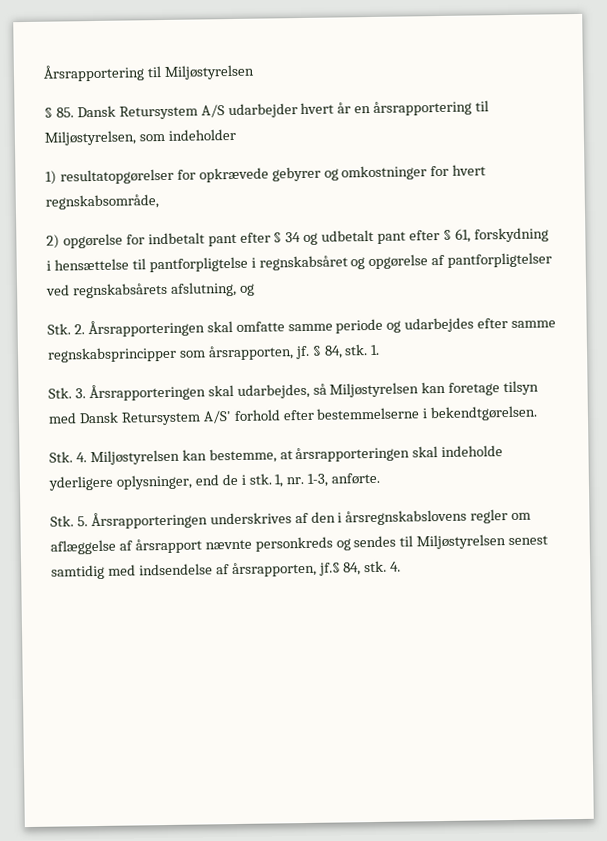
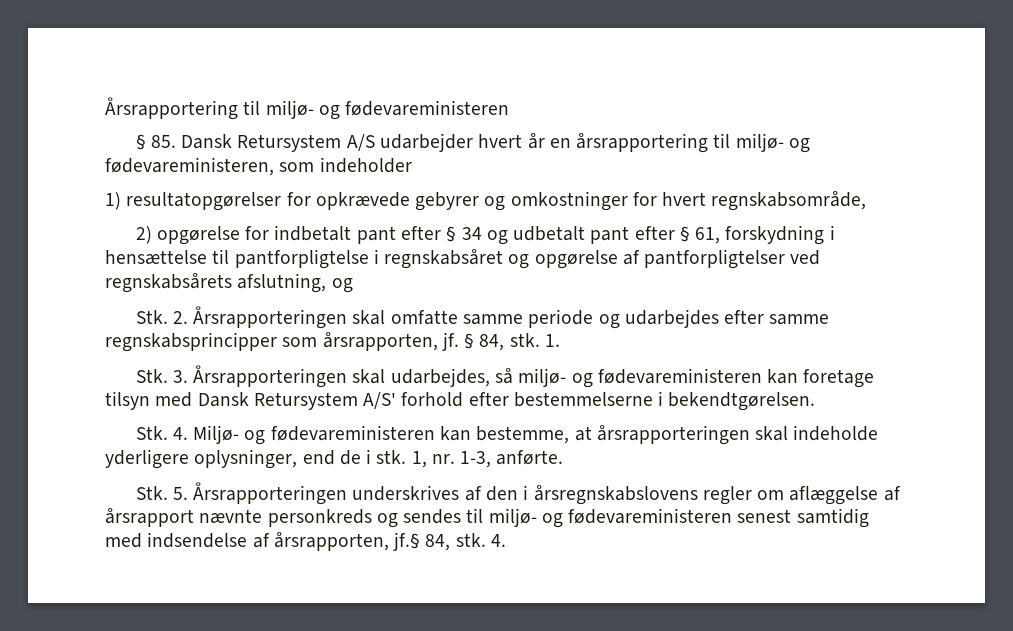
- Årsrapportering til Miljøstyrelsen
+ Årsrapportering til miljø- og fødevareministeren
- § 85. Dansk Retursystem A/S udarbejder hvert år en årsrapportering til Miljøstyrelsen, som indeholder
+ § 85. Dansk Retursystem A/S udarbejder hvert år en årsrapportering til miljø- og fødevareministeren, som indeholder
- Stk. 3. Årsrapporteringen skal udarbejdes, så Miljøstyrelsen kan foretage tilsyn med Dansk Retursystem A/S' forhold efter bestemmelserne i bekendtgørelsen.
+ Stk. 3. Årsrapporteringen skal udarbejdes, så miljø- og fødevareministeren kan foretage tilsyn med Dansk Retursystem A/S' forhold efter bestemmelserne i bekendtgørelsen.
- Stk. 4. Miljøstyrelsen kan bestemme, at årsrapporteringen skal indeholde yderligere oplysninger, end de i stk.
+ Stk. 4. Miljø- og fødevareministeren kan bestemme, at årsrapporteringen skal indeholde yderligere oplysninger, end de i stk.
- Stk. 5. Årsrapporteringen underskrives af den i årsregnskabslovens regler om aflæggelse af årsrapport nævnte personkreds og sendes til Miljøstyrelsen senest samtidig med indsendelse af årsrapporten, jf.§ 84, stk.
+ Stk. 5. Årsrapporteringen underskrives af den i årsregnskabslovens regler om aflæggelse af årsrapport nævnte personkreds og sendes til miljø- og fødevareministeren senest samtidig med indsendelse af årsrapporten, jf.§ 84, stk.

